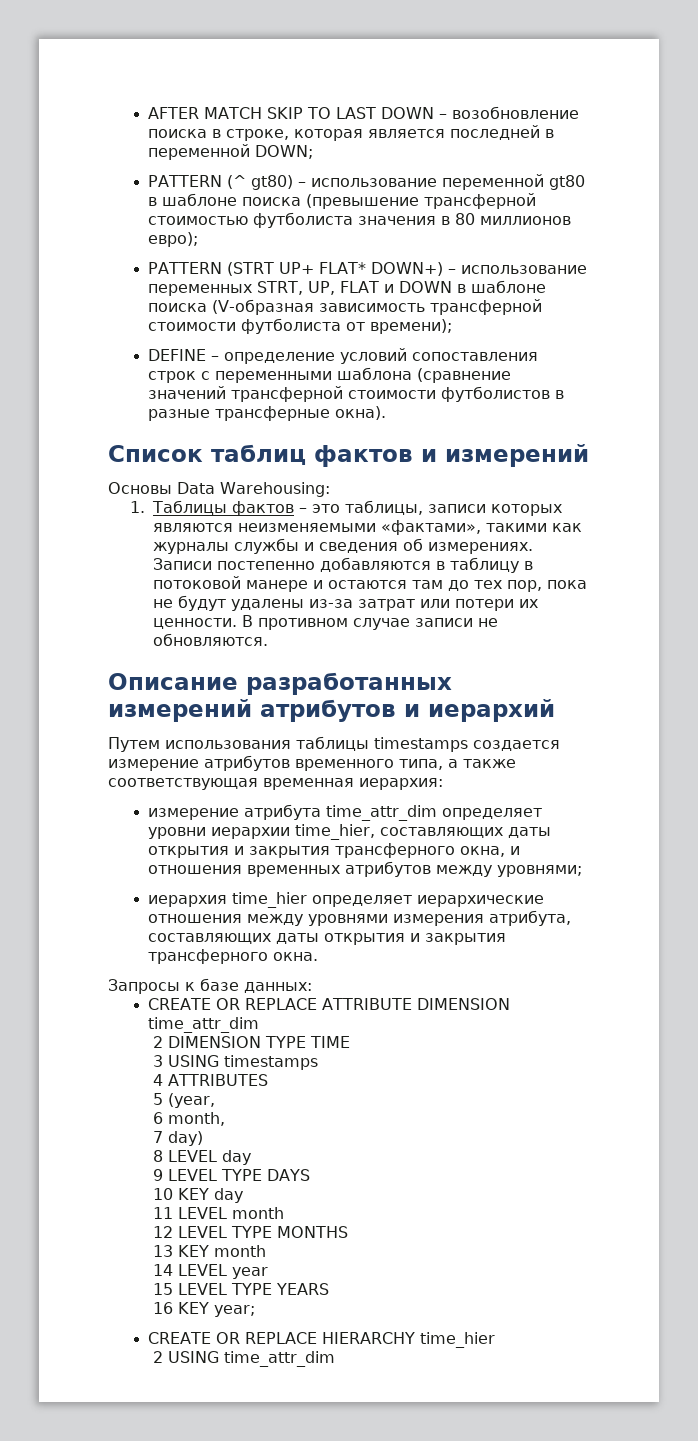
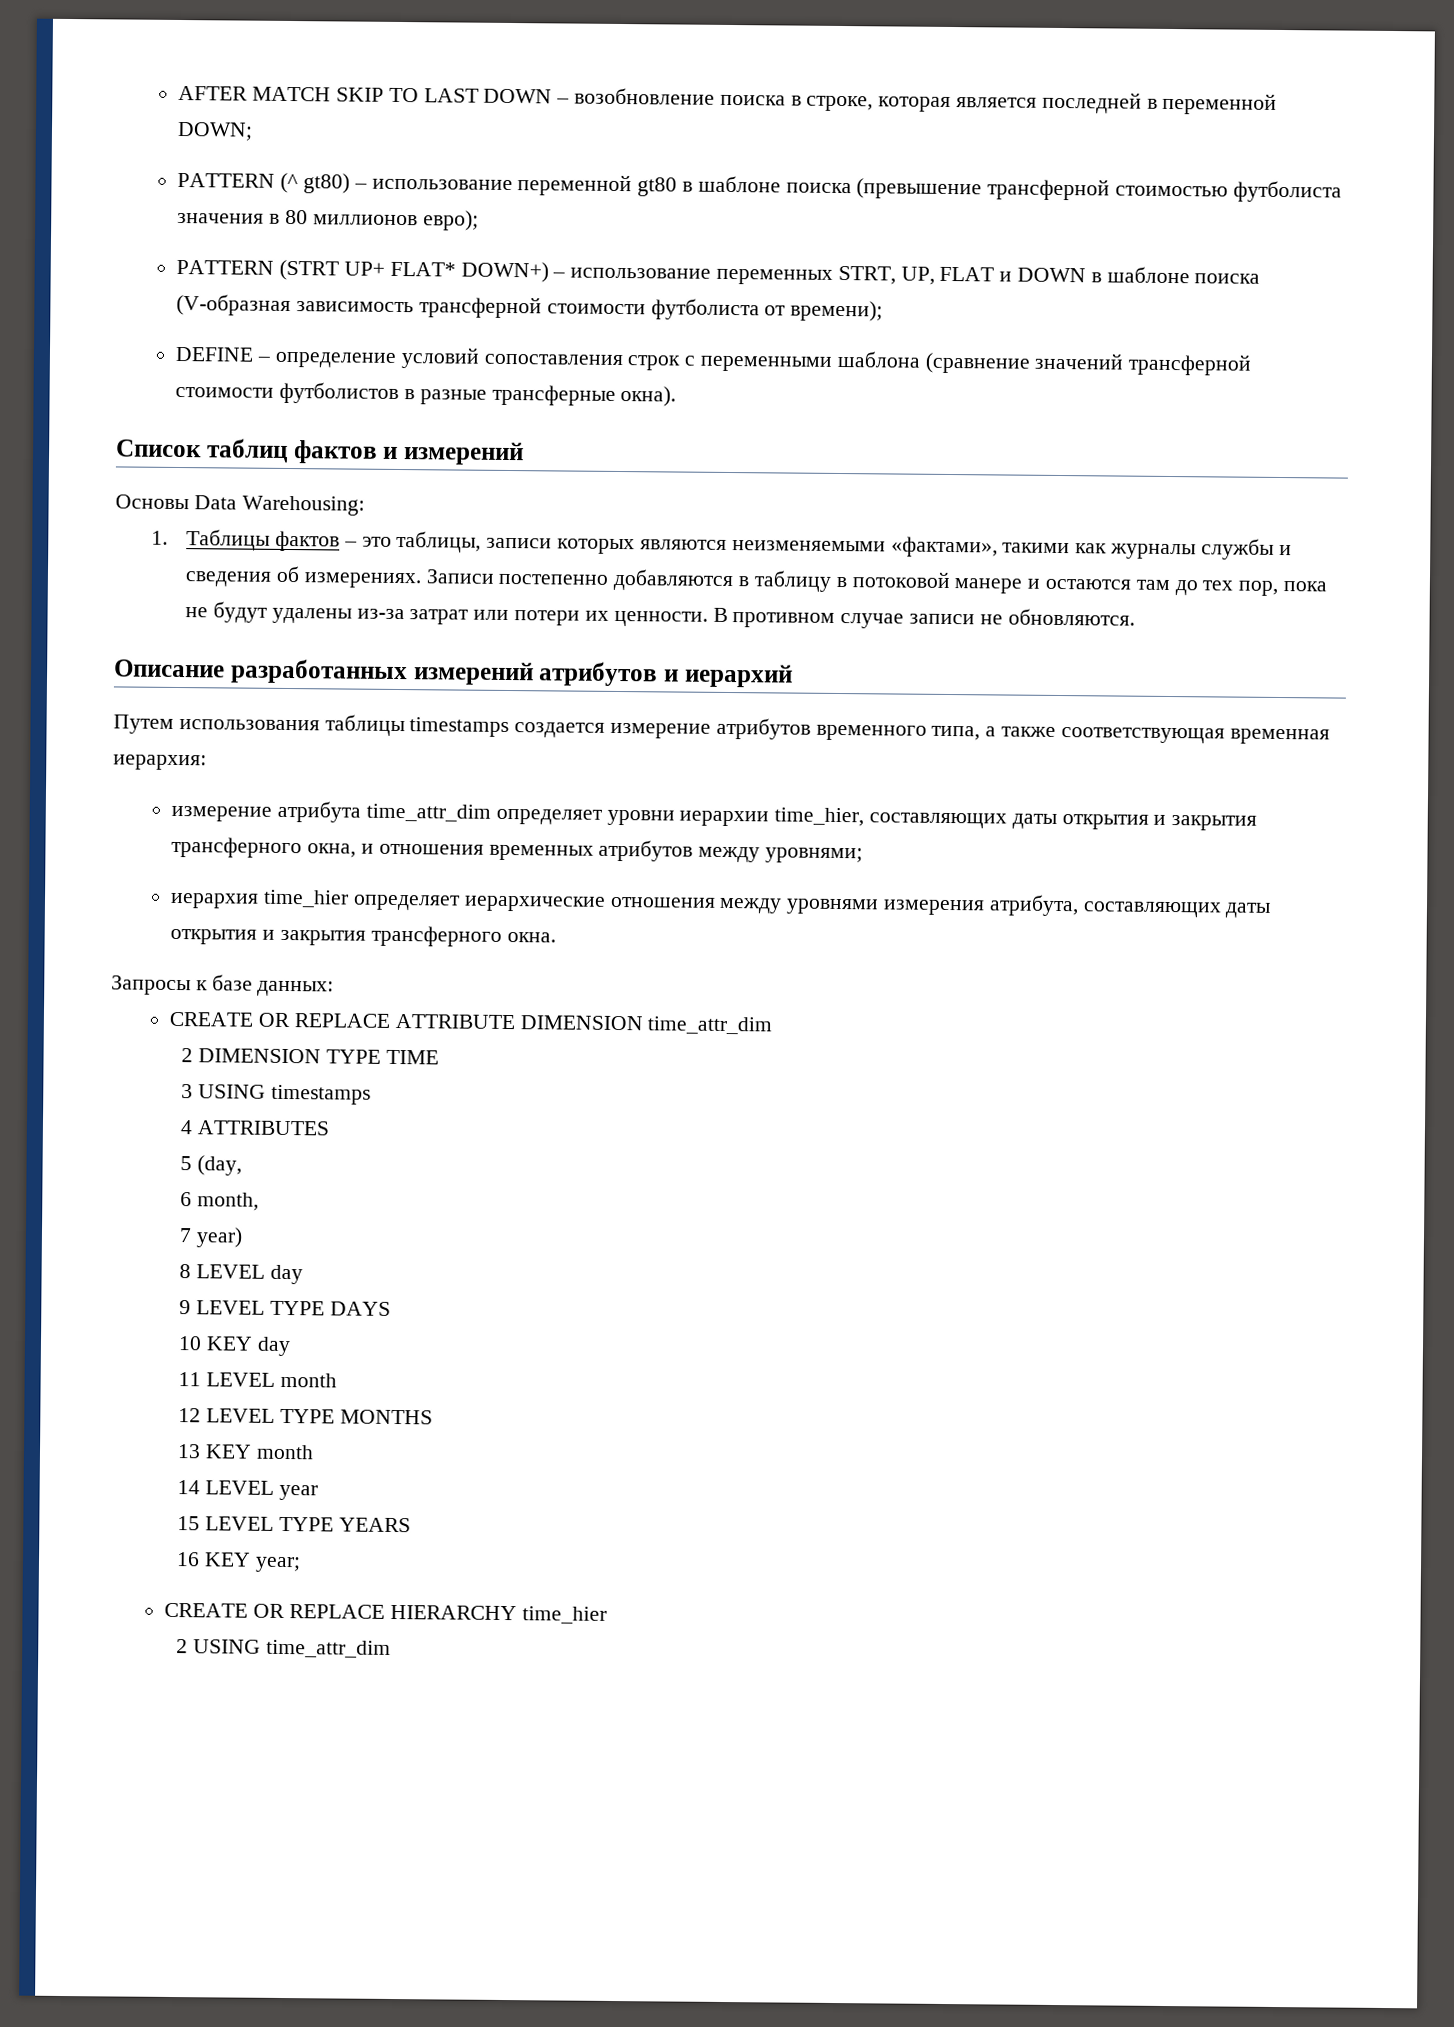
- 5 (year,
+ 5 (day,
- 7 day)
+ 7 year)

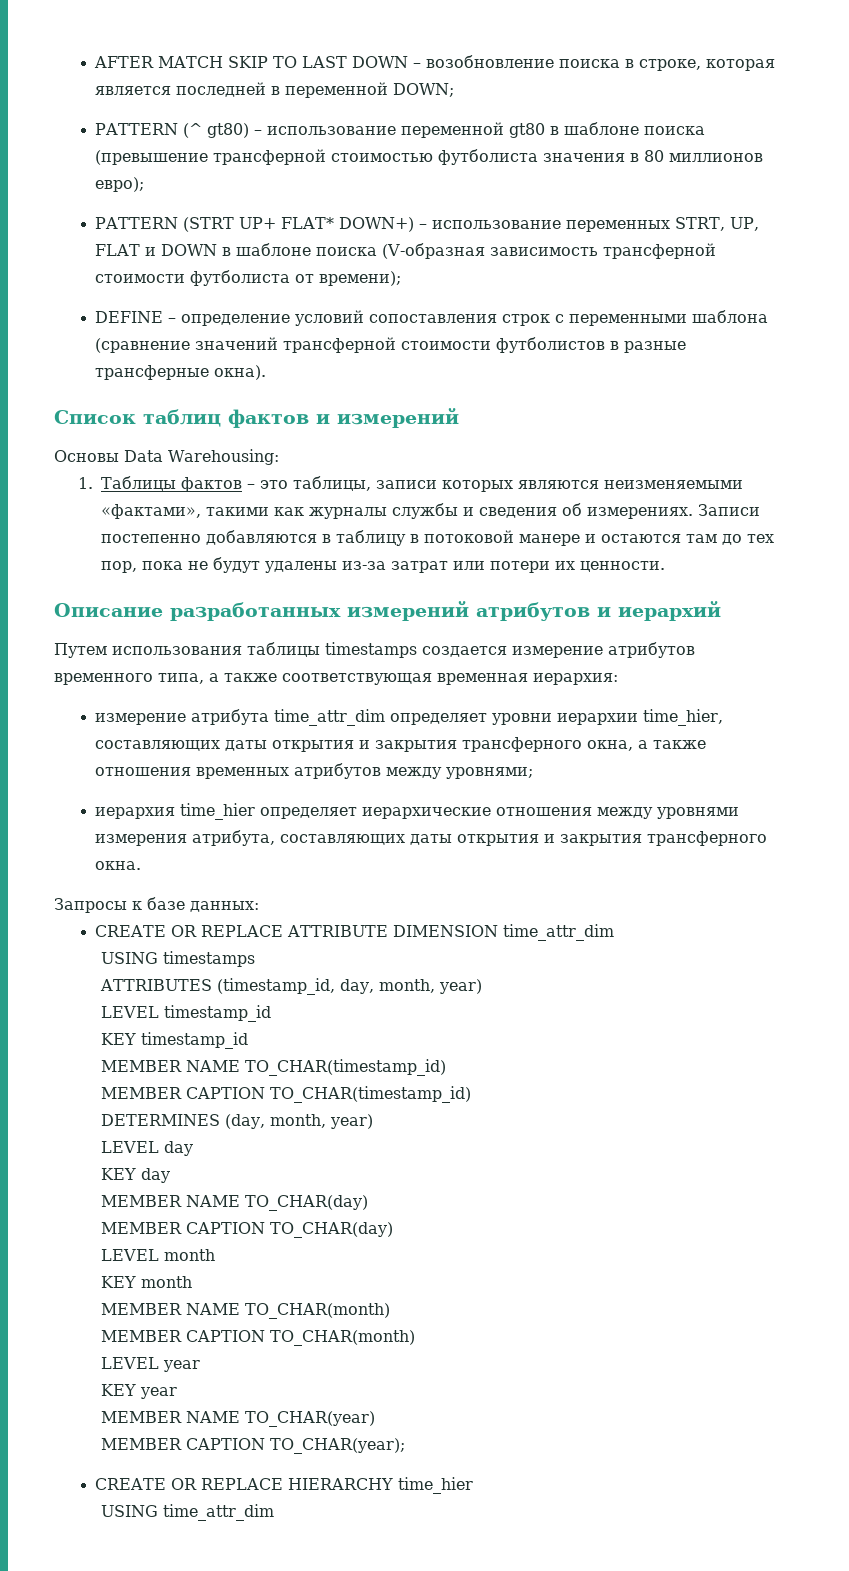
- В противном случае записи не обновляются.
- измерение атрибута time_attr_dim определяет уровни иерархии time_hier, составляющих даты открытия и закрытия трансферного окна, и отношения временных атрибутов между уровнями;
+ измерение атрибута time_attr_dim определяет уровни иерархии time_hier, составляющих даты открытия и закрытия трансферного окна, а также отношения временных атрибутов между уровнями;
- 2 DIMENSION TYPE TIME
- 3 USING timestamps
+ USING timestamps
- 4 ATTRIBUTES
- 5 (day,
- 6 month,
- 7 year)
- 8 LEVEL day
- 9 LEVEL TYPE DAYS
- 10 KEY day
- 11 LEVEL month
- 12 LEVEL TYPE MONTHS
- 13 KEY month
- 14 LEVEL year
- 15 LEVEL TYPE YEARS
- 16 KEY year;
+ ATTRIBUTES (timestamp_id, day, month, year)
+ LEVEL timestamp_id
+ KEY timestamp_id
+ MEMBER NAME TO_CHAR(timestamp_id)
+ MEMBER CAPTION TO_CHAR(timestamp_id)
+ DETERMINES (day, month, year)
+ LEVEL day
+ KEY day
+ MEMBER NAME TO_CHAR(day)
+ MEMBER CAPTION TO_CHAR(day)
+ LEVEL month
+ KEY month
+ MEMBER NAME TO_CHAR(month)
+ MEMBER CAPTION TO_CHAR(month)
+ LEVEL year
+ KEY year
+ MEMBER NAME TO_CHAR(year)
+ MEMBER CAPTION TO_CHAR(year);
- 2 USING time_attr_dim
+ USING time_attr_dim

